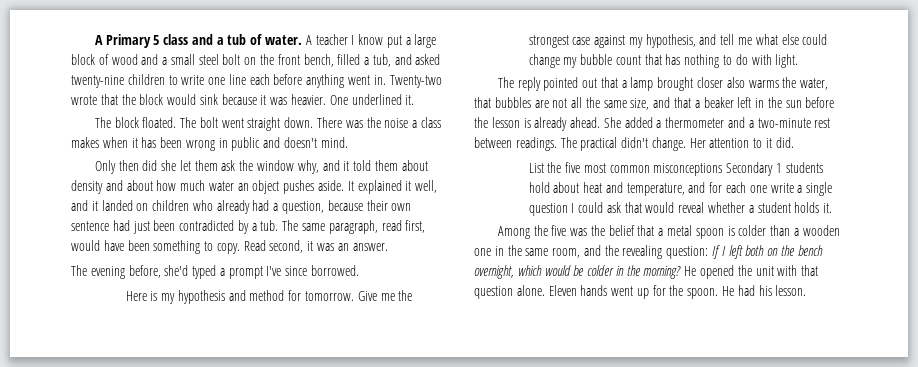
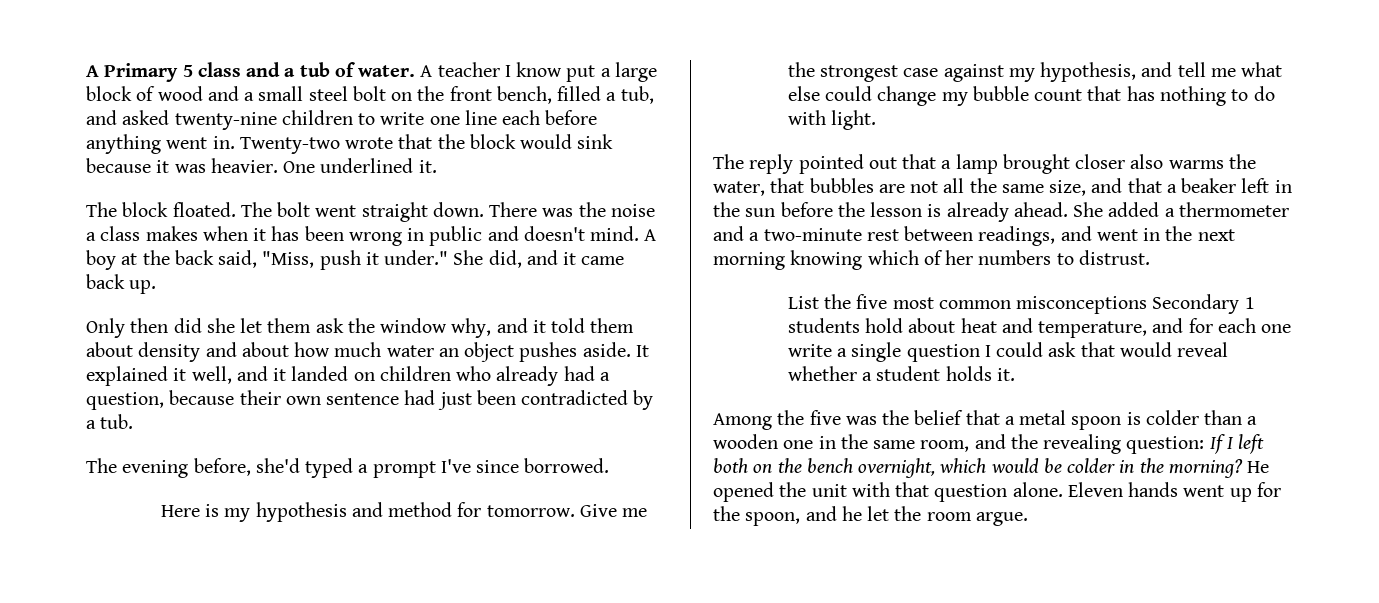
+ A boy at the back said, "Miss, push it under." She did, and it came back up.
- The same paragraph, read first, would have been something to copy. Read second, it was an answer.
- She added a thermometer and a two-minute rest between readings. The practical didn't change. Her attention to it did.
+ She added a thermometer and a two-minute rest between readings, and went in the next morning knowing which of her numbers to distrust.
- Eleven hands went up for the spoon. He had his lesson.
+ Eleven hands went up for the spoon, and he let the room argue.

